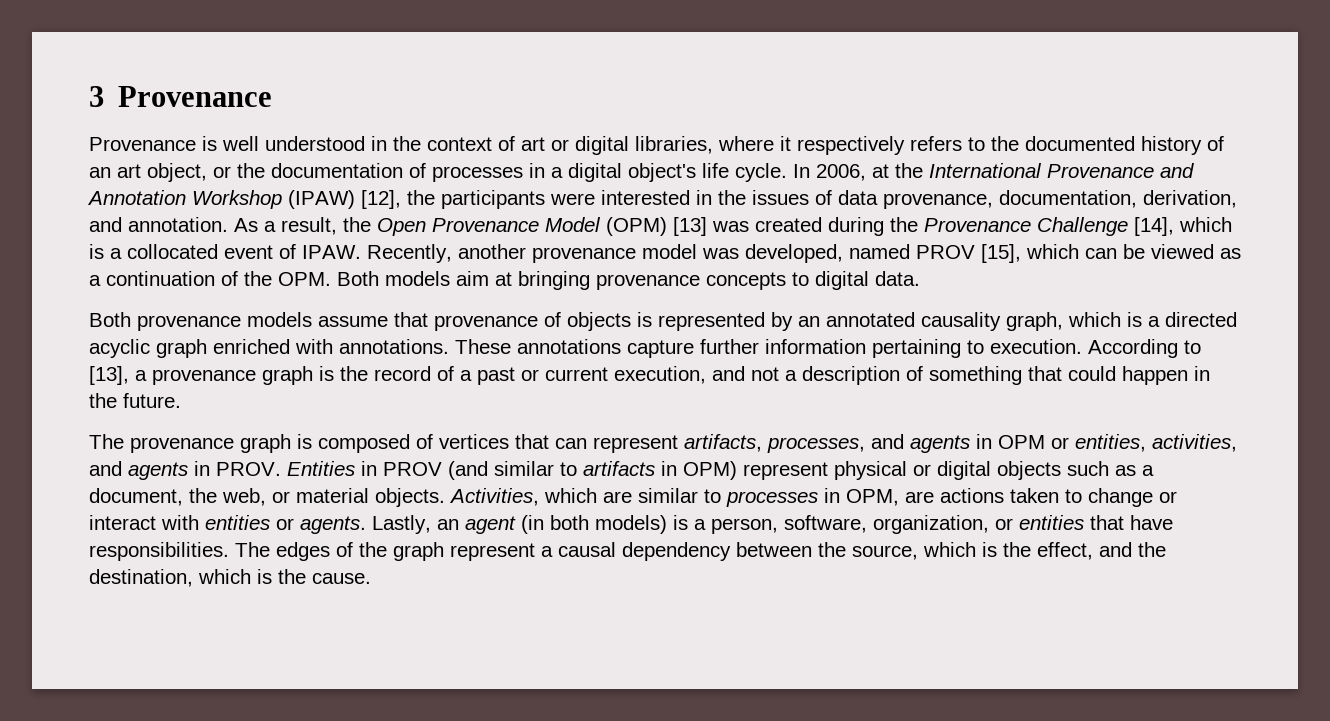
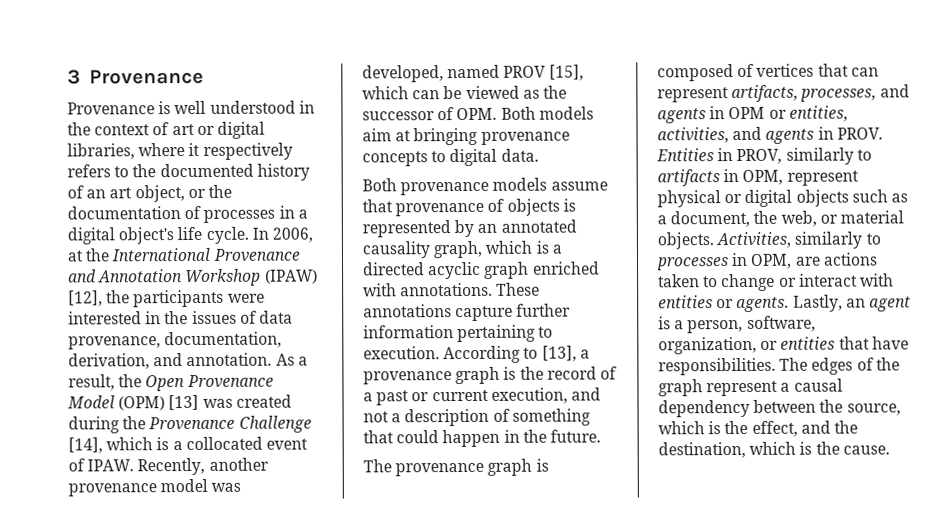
- Recently, another provenance model was developed, named PROV [15], which can be viewed as a continuation of the OPM. Both models aim at bringing provenance concepts to digital data.
+ Recently, another provenance model was developed, named PROV [15], which can be viewed as the successor of OPM. Both models aim at bringing provenance concepts to digital data.
- Entities in PROV (and similar to artifacts in OPM) represent physical or digital objects such as a document, the web, or material objects.
+ Entities in PROV, similarly to artifacts in OPM, represent physical or digital objects such as a document, the web, or material objects.
- Activities, which are similar to processes in OPM, are actions taken to change or interact with entities or agents.
+ Activities, similarly to processes in OPM, are actions taken to change or interact with entities or agents.
- Lastly, an agent (in both models) is a person, software, organization, or entities that have responsibilities.
+ Lastly, an agent is a person, software, organization, or entities that have responsibilities.

